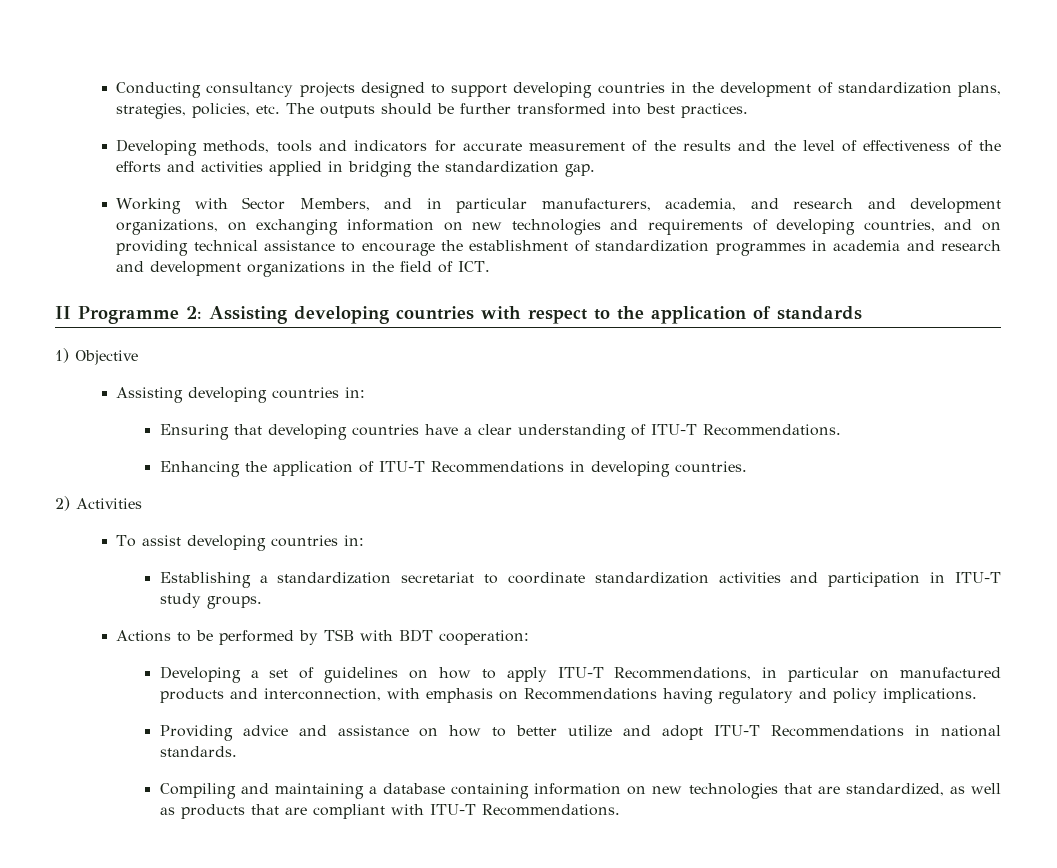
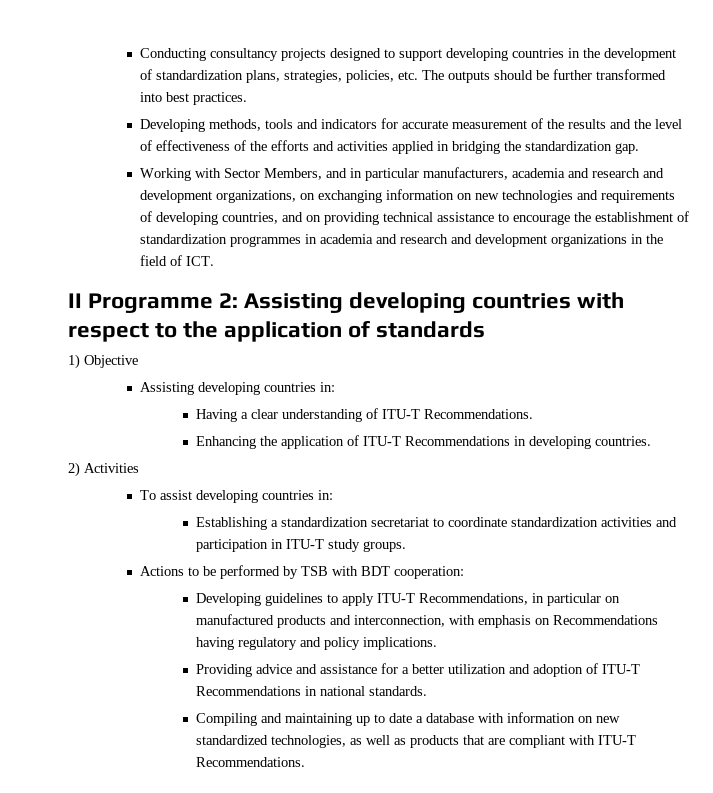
- Working with Sector Members, and in particular manufacturers, academia, and research and development organizations, on exchanging information on new technologies and requirements of developing countries, and on providing technical assistance to encourage the establishment of standardization programmes in academia and research and development organizations in the field of ICT.
+ Working with Sector Members, and in particular manufacturers, academia and research and development organizations, on exchanging information on new technologies and requirements of developing countries, and on providing technical assistance to encourage the establishment of standardization programmes in academia and research and development organizations in the field of ICT.
- Ensuring that developing countries have a clear understanding of ITU-T Recommendations.
+ Having a clear understanding of ITU-T Recommendations.
- Developing a set of guidelines on how to apply ITU-T Recommendations, in particular on manufactured products and interconnection, with emphasis on Recommendations having regulatory and policy implications.
+ Developing guidelines to apply ITU-T Recommendations, in particular on manufactured products and interconnection, with emphasis on Recommendations having regulatory and policy implications.
- Providing advice and assistance on how to better utilize and adopt ITU-T Recommendations in national standards.
+ Providing advice and assistance for a better utilization and adoption of ITU-T Recommendations in national standards.
- Compiling and maintaining a database containing information on new technologies that are standardized, as well as products that are compliant with ITU-T Recommendations.
+ Compiling and maintaining up to date a database with information on new standardized technologies, as well as products that are compliant with ITU-T Recommendations.

